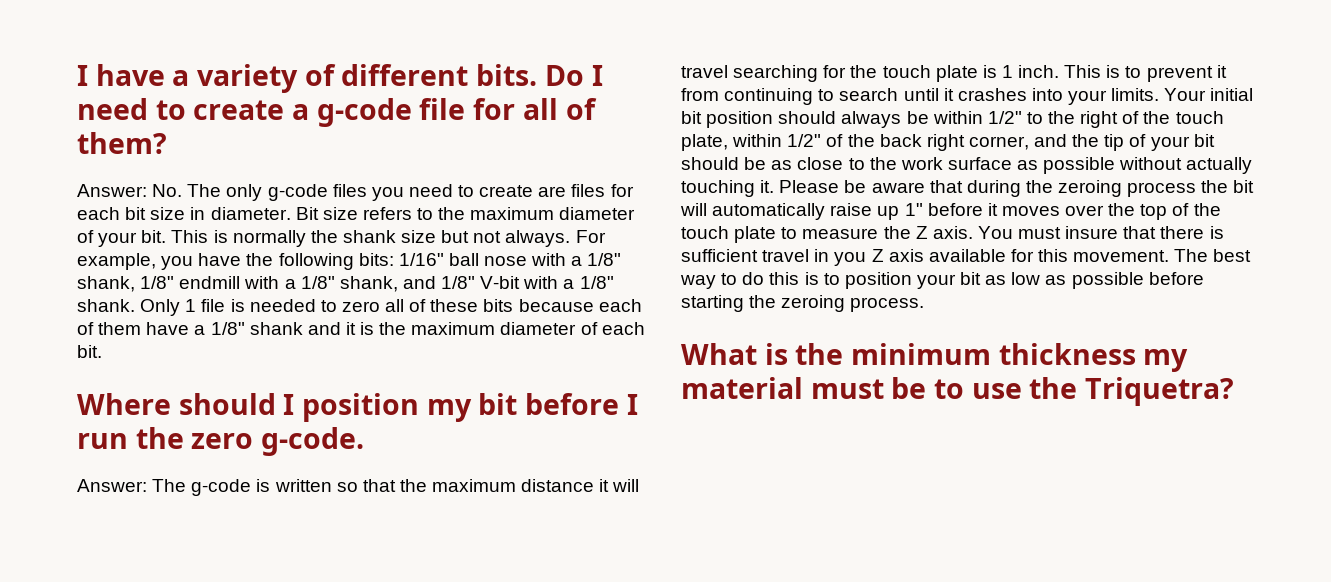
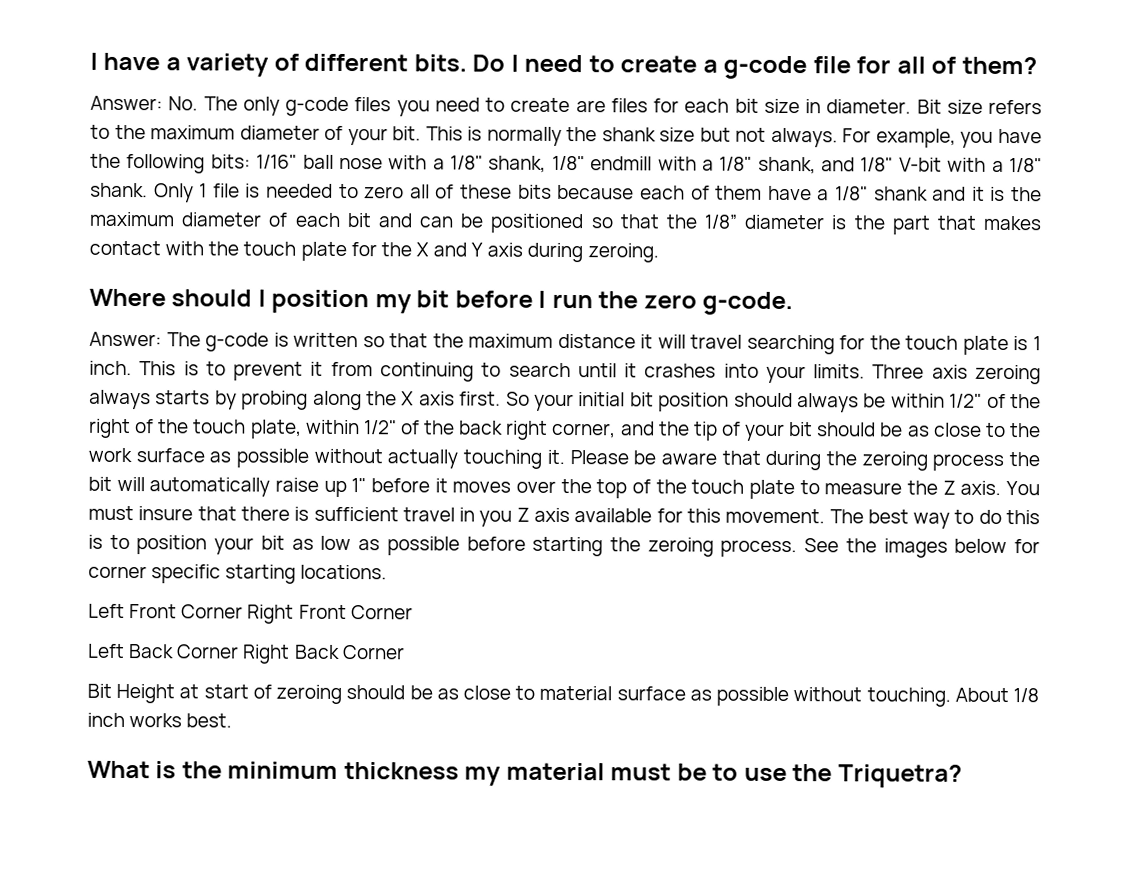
- Only 1 file is needed to zero all of these bits because each of them have a 1/8" shank and it is the maximum diameter of each bit.
+ Only 1 file is needed to zero all of these bits because each of them have a 1/8" shank and it is the maximum diameter of each bit and can be positioned so that the 1/8” diameter is the part that makes contact with the touch plate for the X and Y axis during zeroing.
- Your initial bit position should always be within 1/2" to the right of the touch plate, within 1/2" of the back right corner, and the tip of your bit should be as close to the work surface as possible without actually touching it.
+ Three axis zeroing always starts by probing along the X axis first. So your initial bit position should always be within 1/2" of the right of the touch plate, within 1/2" of the back right corner, and the tip of your bit should be as close to the work surface as possible without actually touching it.
+ See the images below for corner specific starting locations.
+ Left Front Corner Right Front Corner
+ Left Back Corner Right Back Corner
+ Bit Height at start of zeroing should be as close to material surface as possible without touching. About 1/8 inch works best.

